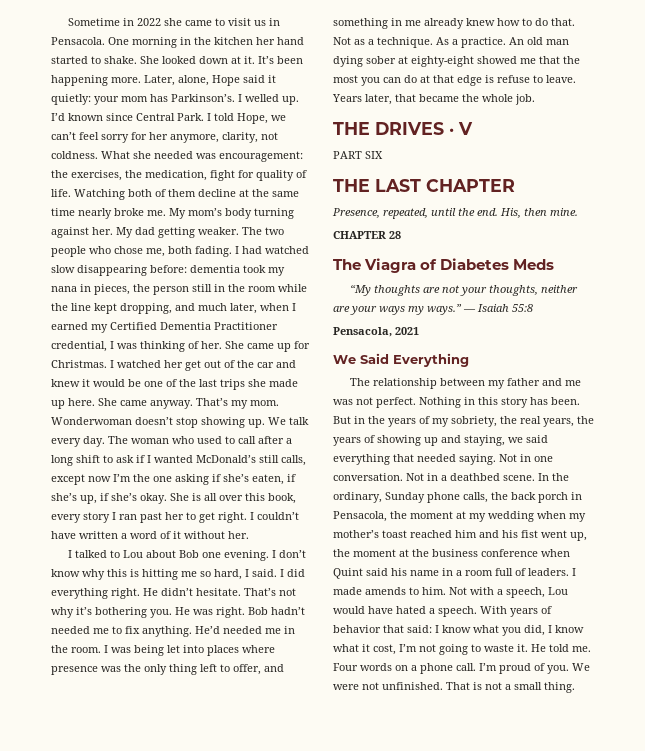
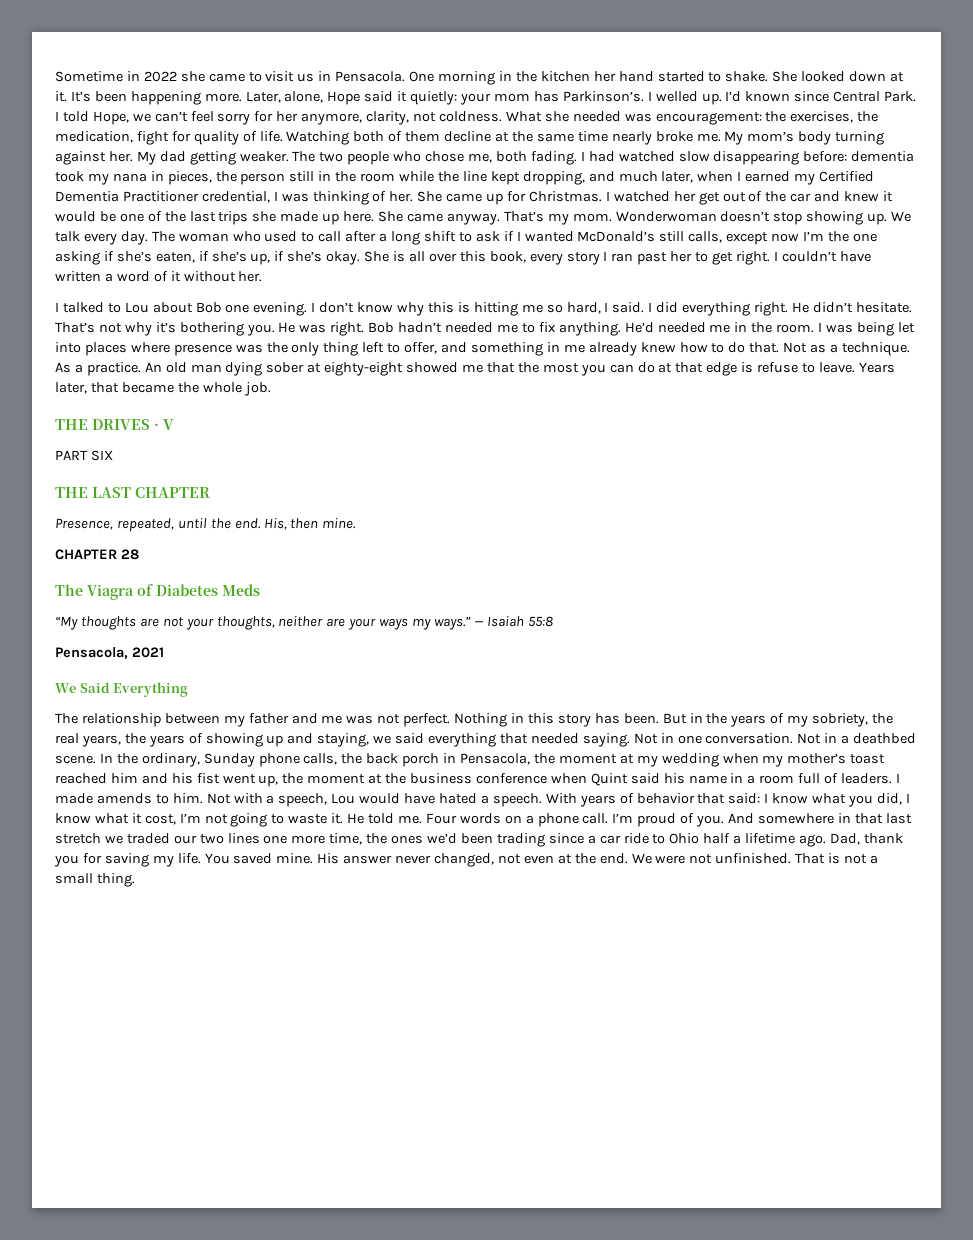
+ And somewhere in that last stretch we traded our two lines one more time, the ones we’d been trading since a car ride to Ohio half a lifetime ago. Dad, thank you for saving my life. You saved mine. His answer never changed, not even at the end.

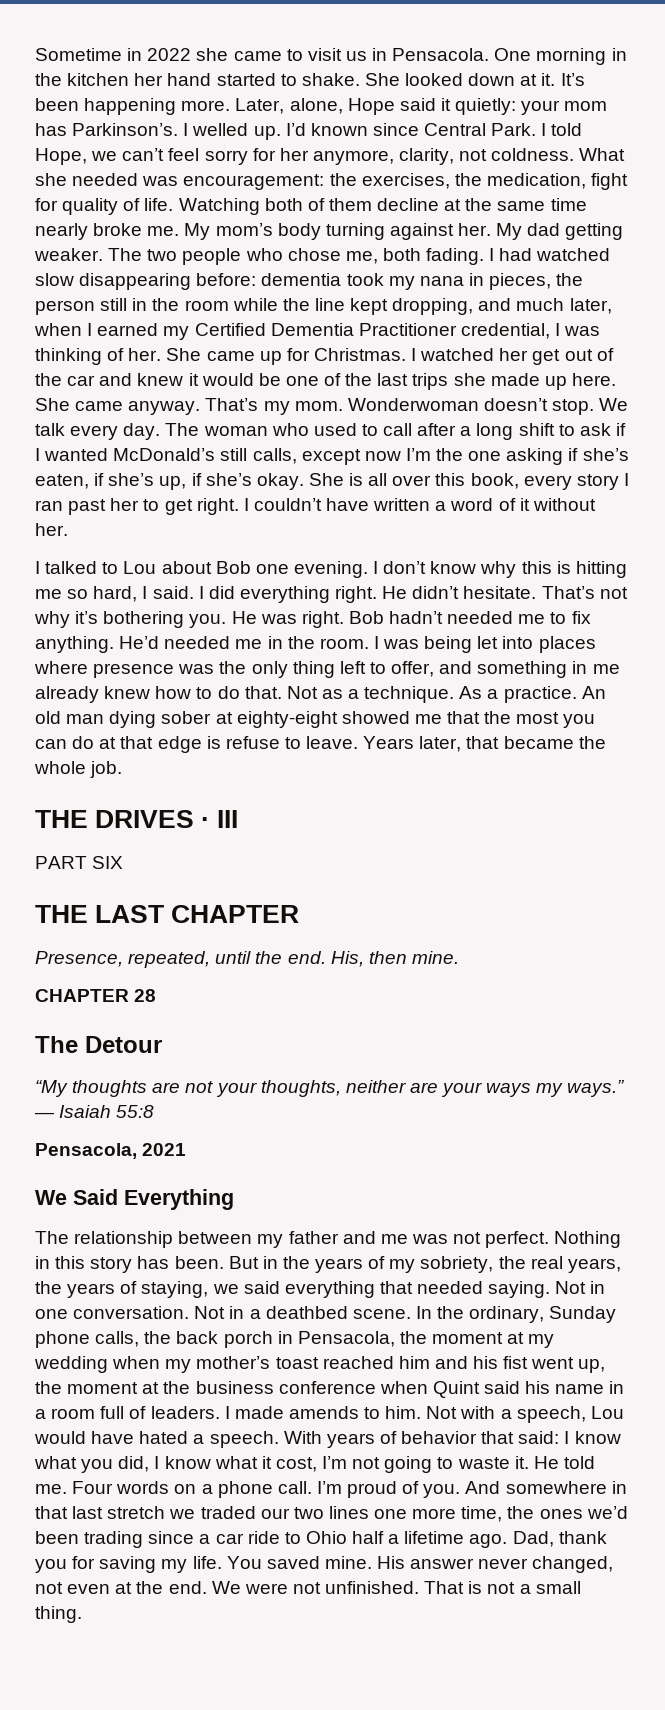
- Wonderwoman doesn’t stop showing up.
+ Wonderwoman doesn’t stop.
- THE DRIVES · V
+ THE DRIVES · III
- The Viagra of Diabetes Meds
+ The Detour
- But in the years of my sobriety, the real years, the years of showing up and staying, we said everything that needed saying.
+ But in the years of my sobriety, the real years, the years of staying, we said everything that needed saying.

